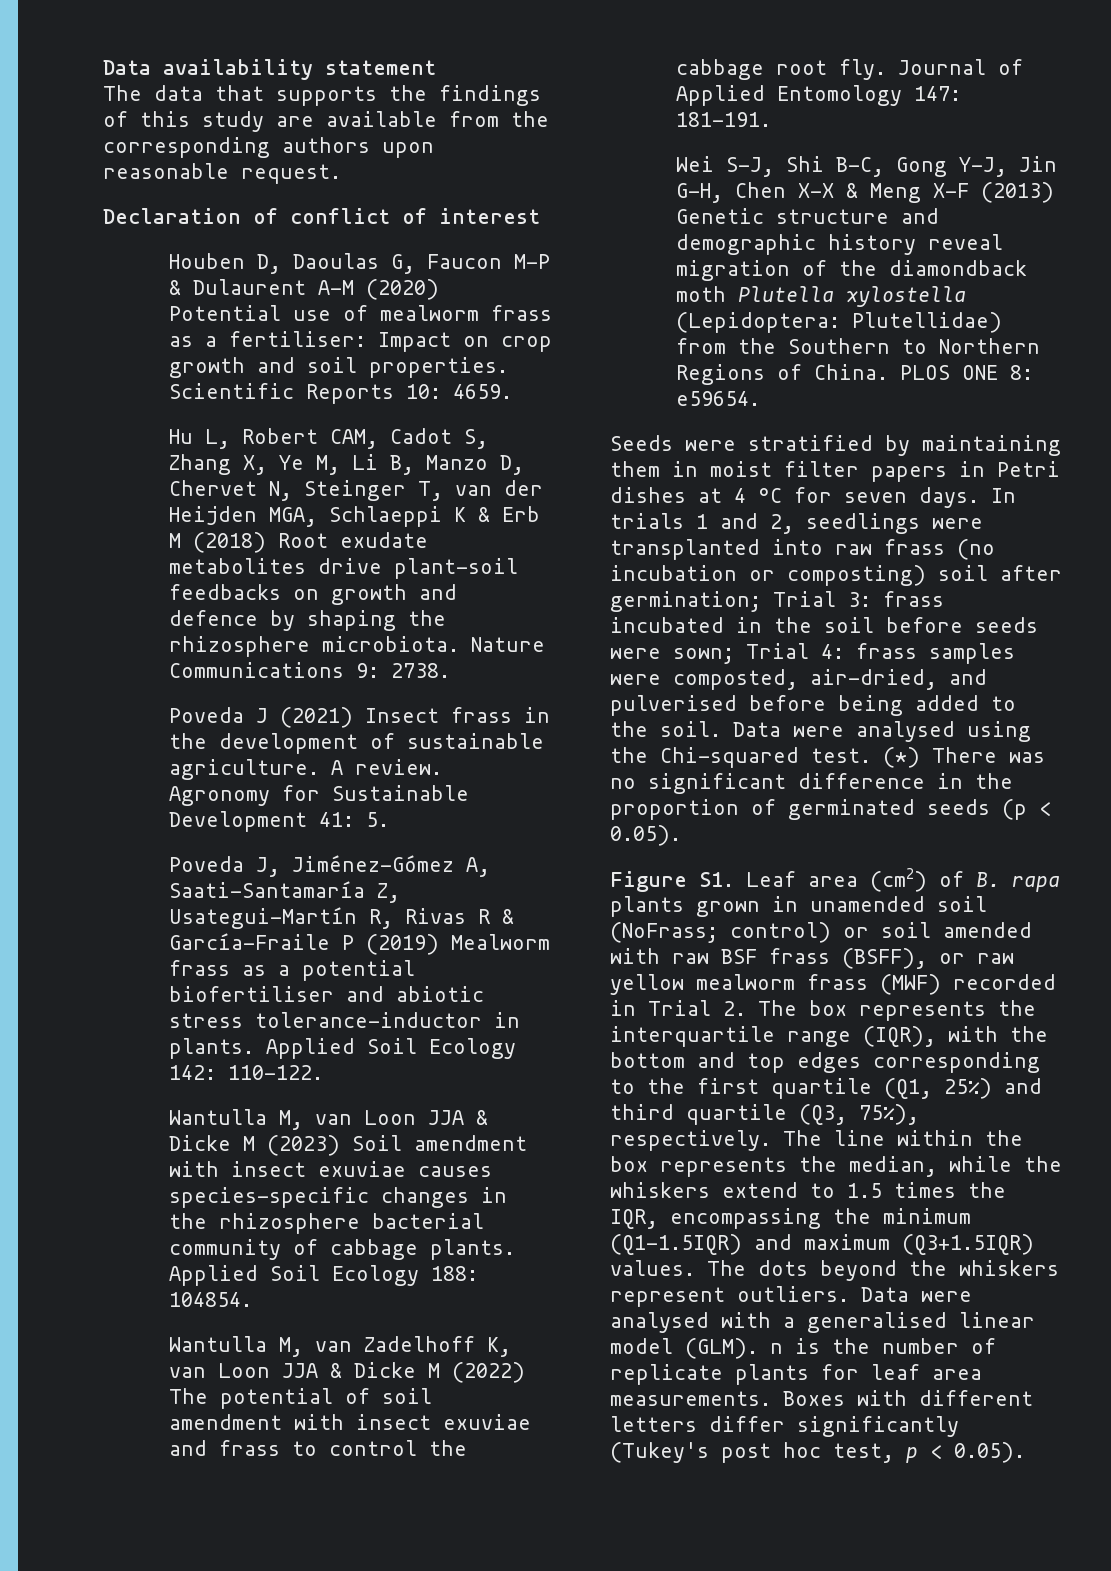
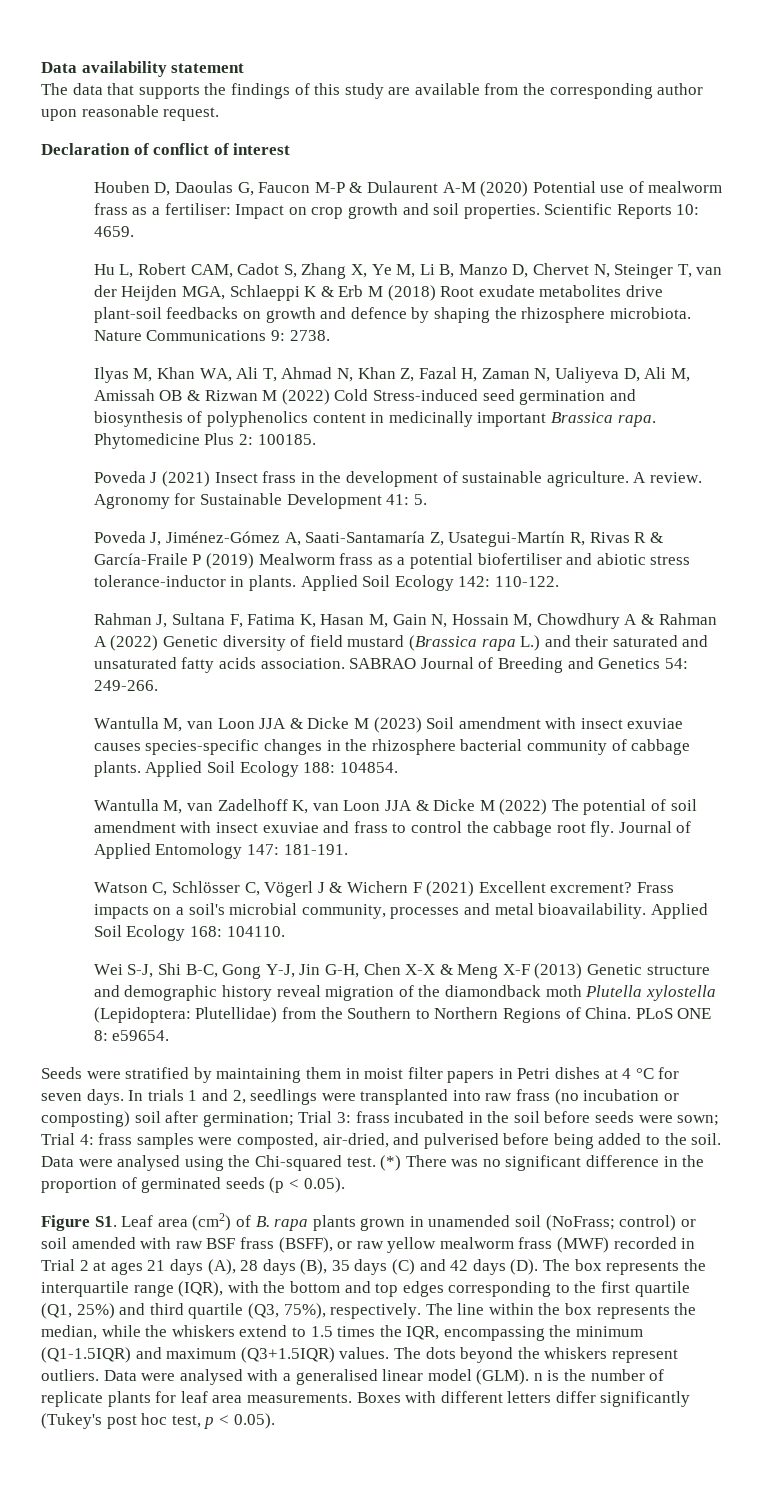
- The data that supports the findings of this study are available from the corresponding authors upon reasonable request.
+ The data that supports the findings of this study are available from the corresponding author upon reasonable request.
+ Ilyas M, Khan WA, Ali T, Ahmad N, Khan Z, Fazal H, Zaman N, Ualiyeva D, Ali M, Amissah OB & Rizwan M (2022) Cold Stress-induced seed germination and biosynthesis of polyphenolics content in medicinally important Brassica rapa. Phytomedicine Plus 2: 100185.
+ Rahman J, Sultana F, Fatima K, Hasan M, Gain N, Hossain M, Chowdhury A & Rahman A (2022) Genetic diversity of field mustard (Brassica rapa L.) and their saturated and unsaturated fatty acids association. SABRAO Journal of Breeding and Genetics 54: 249-266.
+ Watson C, Schlösser C, Vögerl J & Wichern F (2021) Excellent excrement? Frass impacts on a soil's microbial community, processes and metal bioavailability. Applied Soil Ecology 168: 104110.
- PLOS ONE 8: e59654.
+ PLoS ONE 8: e59654.
- Figure S1. Leaf area (cm2) of B. rapa plants grown in unamended soil (NoFrass; control) or soil amended with raw BSF frass (BSFF), or raw yellow mealworm frass (MWF) recorded in Trial 2. The box represents the interquartile range (IQR), with the bottom and top edges corresponding to the first quartile (Q1, 25%) and third quartile (Q3, 75%), respectively.
+ Figure S1. Leaf area (cm2) of B. rapa plants grown in unamended soil (NoFrass; control) or soil amended with raw BSF frass (BSFF), or raw yellow mealworm frass (MWF) recorded in Trial 2 at ages 21 days (A), 28 days (B), 35 days (C) and 42 days (D). The box represents the interquartile range (IQR), with the bottom and top edges corresponding to the first quartile (Q1, 25%) and third quartile (Q3, 75%), respectively.

